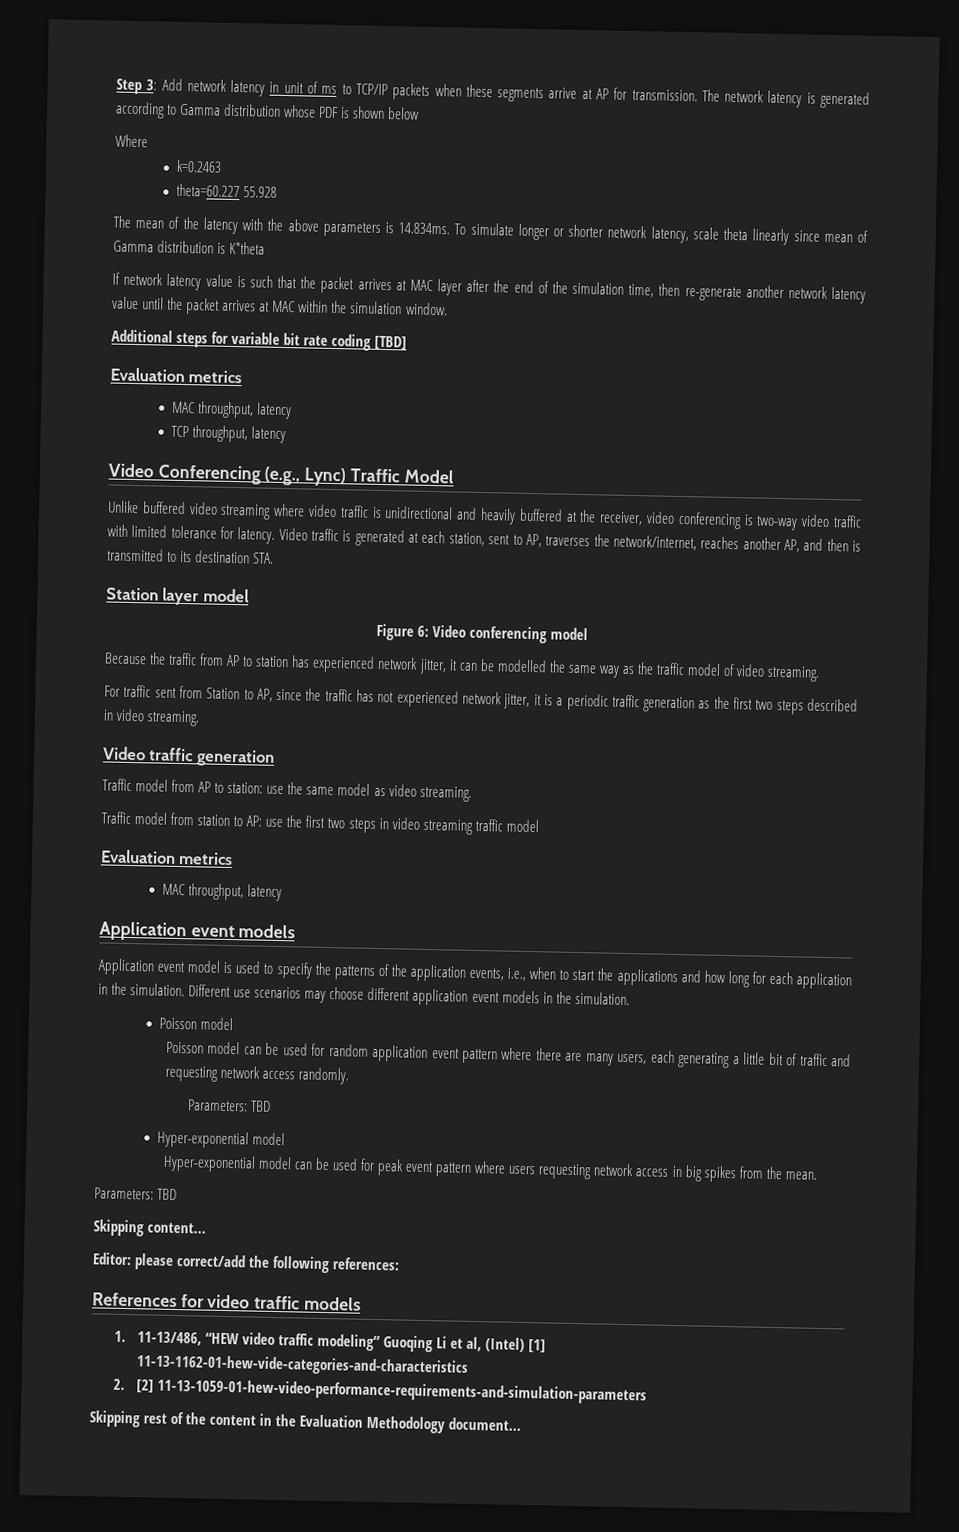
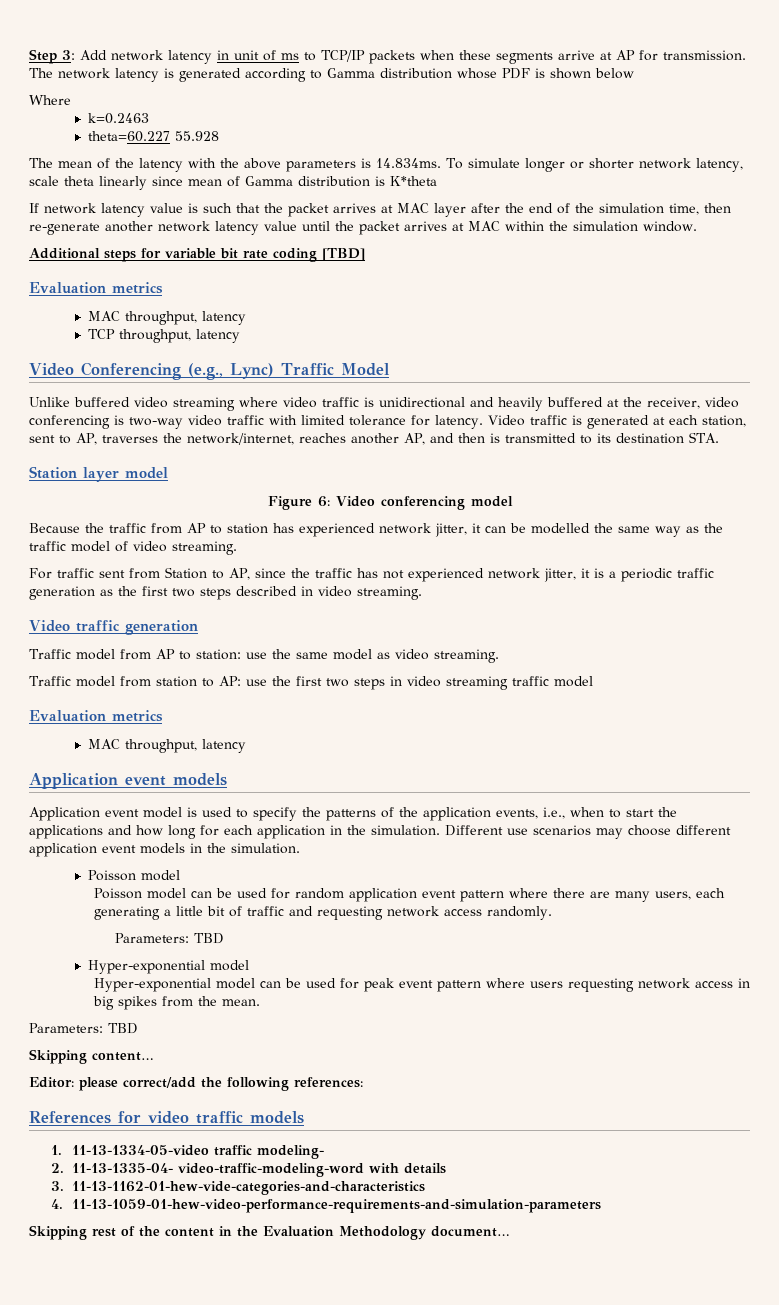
- 1. 11-13/486, “HEW video traffic modeling” Guoqing Li et al, (Intel) [1] 11-13-1162-01-hew-vide-categories-and-characteristics
+ 1. 11-13-1334-05-video traffic modeling-
+ 2. 11-13-1335-04- video-traffic-modeling-word with details
+ 3. 11-13-1162-01-hew-vide-categories-and-characteristics
- 2. [2] 11-13-1059-01-hew-video-performance-requirements-and-simulation-parameters
+ 4. 11-13-1059-01-hew-video-performance-requirements-and-simulation-parameters

